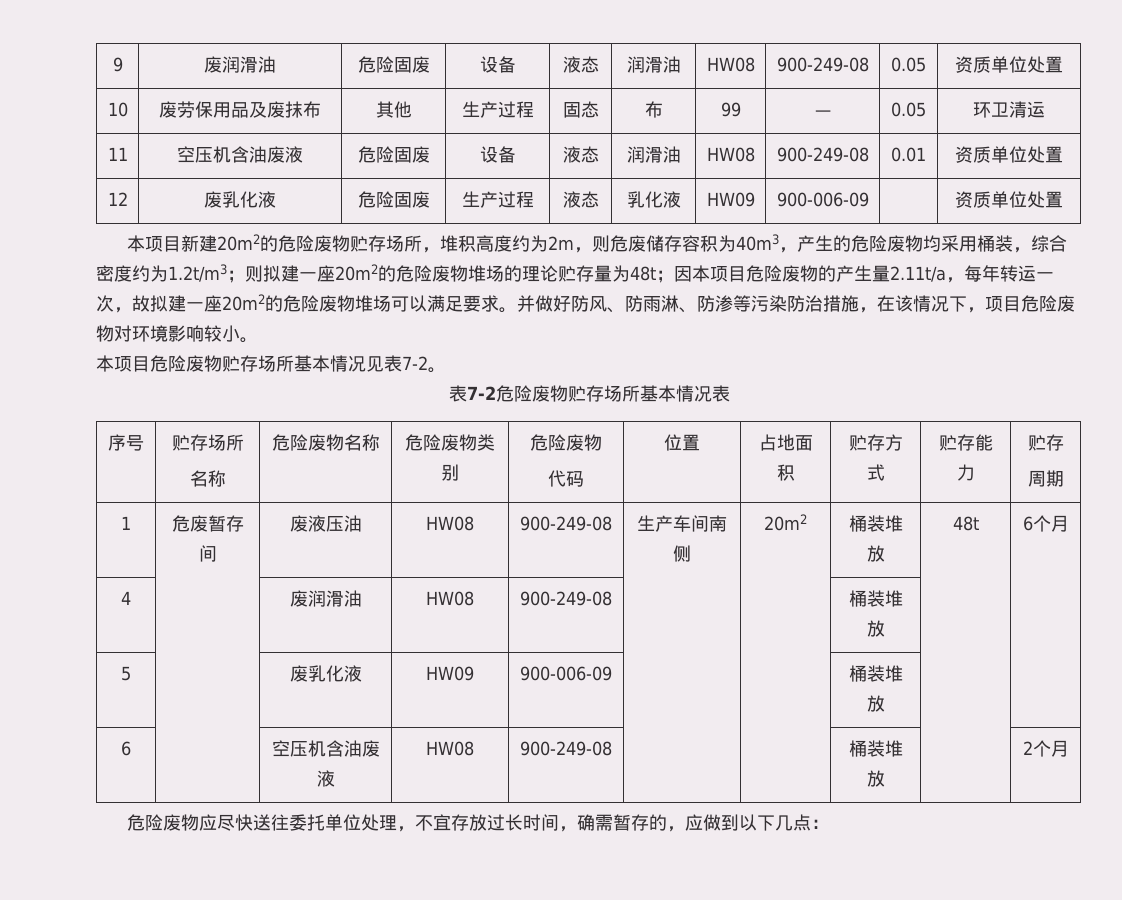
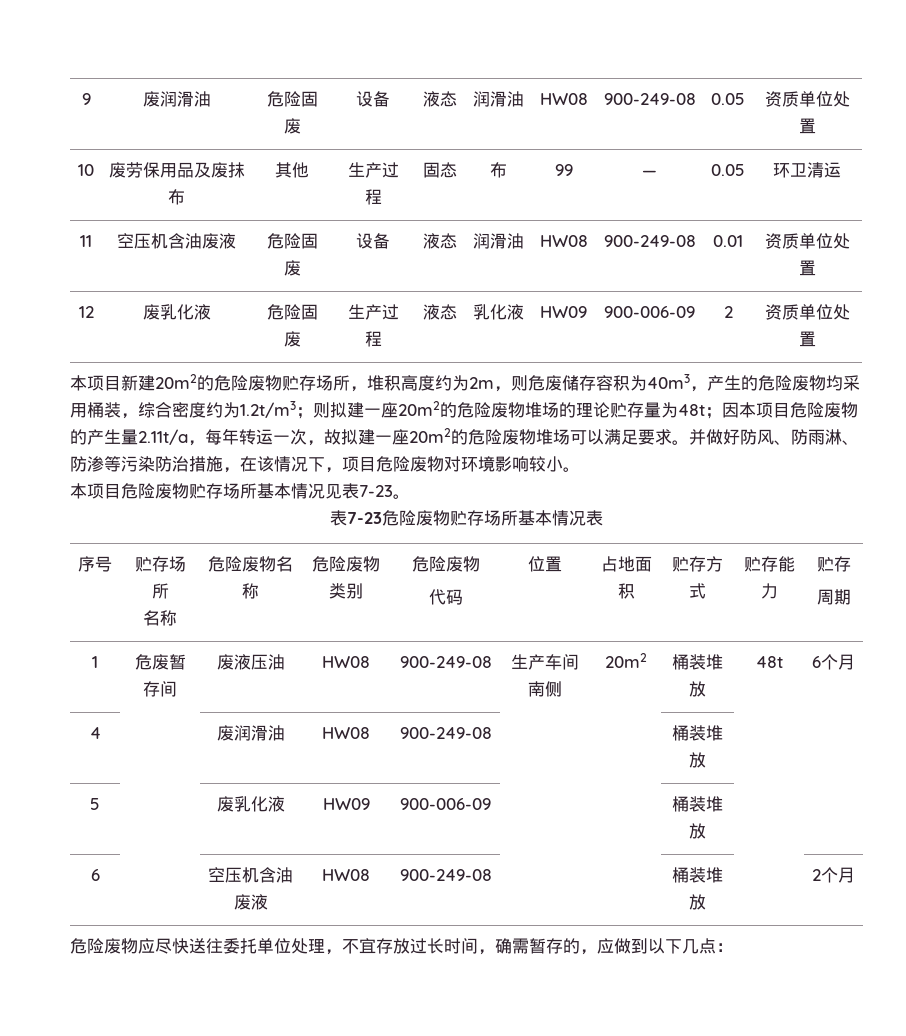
- 12 | 废乳化液 | 危险固废 | 生产过程 | 液态 | 乳化液 | HW09 | 900-006-09 | | 资质单位处置
+ 12 | 废乳化液 | 危险固废 | 生产过程 | 液态 | 乳化液 | HW09 | 900-006-09 | 2 | 资质单位处置
- 本项目危险废物贮存场所基本情况见表7-2。
+ 本项目危险废物贮存场所基本情况见表7-23。
- 表7-2危险废物贮存场所基本情况表
+ 表7-23危险废物贮存场所基本情况表

